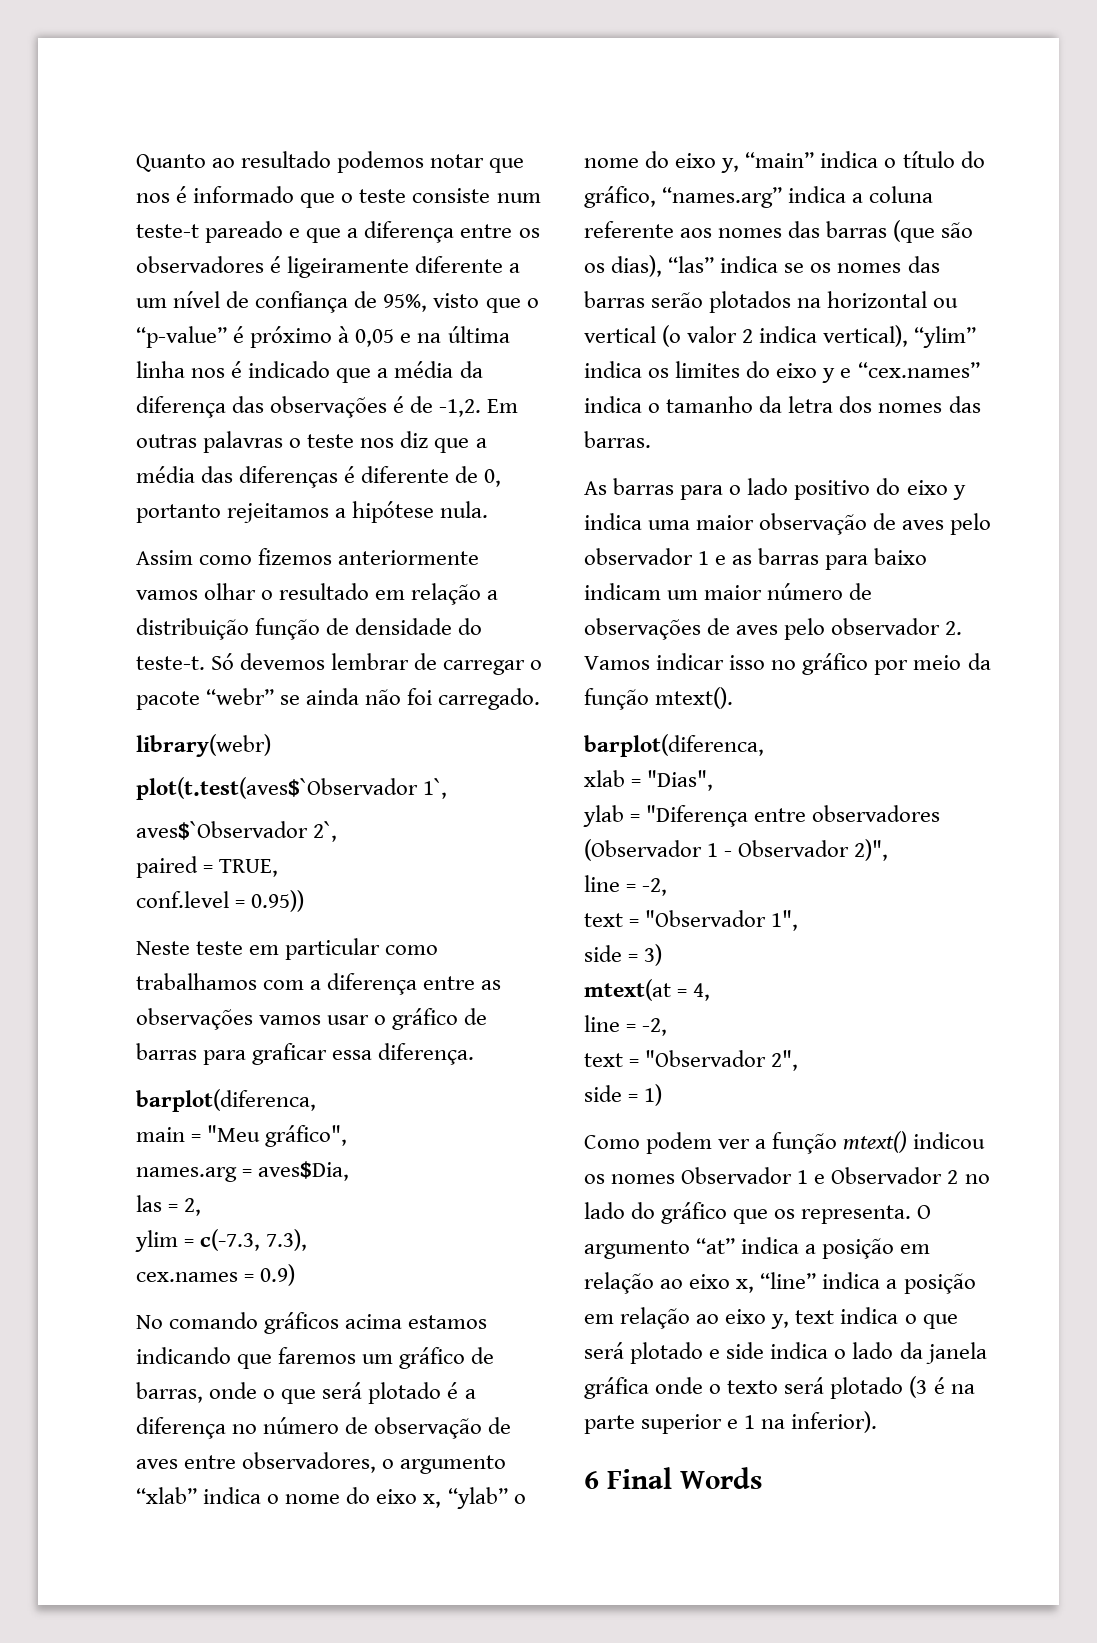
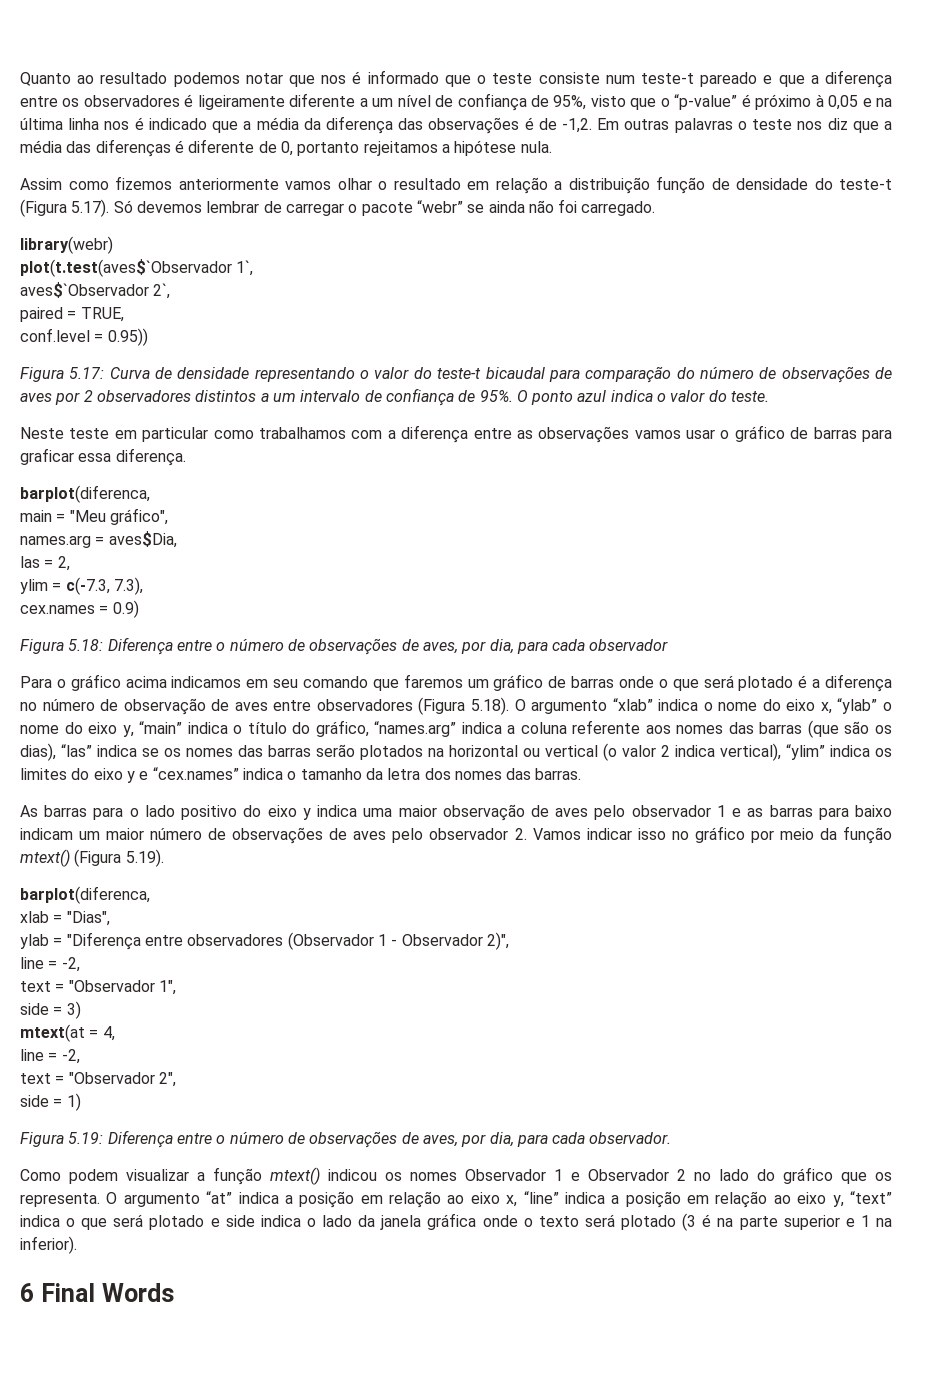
- Assim como fizemos anteriormente vamos olhar o resultado em relação a distribuição função de densidade do teste-t. Só devemos lembrar de carregar o pacote “webr” se ainda não foi carregado.
+ Assim como fizemos anteriormente vamos olhar o resultado em relação a distribuição função de densidade do teste-t (Figura 5.17). Só devemos lembrar de carregar o pacote “webr” se ainda não foi carregado.
+ Figura 5.17: Curva de densidade representando o valor do teste-t bicaudal para comparação do número de observações de aves por 2 observadores distintos a um intervalo de confiança de 95%. O ponto azul indica o valor do teste.
- No comando gráficos acima estamos indicando que faremos um gráfico de barras, onde o que será plotado é a diferença no número de observação de aves entre observadores, o argumento “xlab” indica o nome do eixo x, “ylab” o nome do eixo y, “main” indica o título do gráfico, “names.arg” indica a coluna referente aos nomes das barras (que são os dias), “las” indica se os nomes das barras serão plotados na horizontal ou vertical (o valor 2 indica vertical), “ylim” indica os limites do eixo y e “cex.names” indica o tamanho da letra dos nomes das barras.
+ Figura 5.18: Diferença entre o número de observações de aves, por dia, para cada observador
+ Para o gráfico acima indicamos em seu comando que faremos um gráfico de barras onde o que será plotado é a diferença no número de observação de aves entre observadores (Figura 5.18). O argumento “xlab” indica o nome do eixo x, “ylab” o nome do eixo y, “main” indica o título do gráfico, “names.arg” indica a coluna referente aos nomes das barras (que são os dias), “las” indica se os nomes das barras serão plotados na horizontal ou vertical (o valor 2 indica vertical), “ylim” indica os limites do eixo y e “cex.names” indica o tamanho da letra dos nomes das barras.
- As barras para o lado positivo do eixo y indica uma maior observação de aves pelo observador 1 e as barras para baixo indicam um maior número de observações de aves pelo observador 2. Vamos indicar isso no gráfico por meio da função mtext().
+ As barras para o lado positivo do eixo y indica uma maior observação de aves pelo observador 1 e as barras para baixo indicam um maior número de observações de aves pelo observador 2. Vamos indicar isso no gráfico por meio da função mtext() (Figura 5.19).
+ Figura 5.19: Diferença entre o número de observações de aves, por dia, para cada observador.
- Como podem ver a função mtext() indicou os nomes Observador 1 e Observador 2 no lado do gráfico que os representa.
+ Como podem visualizar a função mtext() indicou os nomes Observador 1 e Observador 2 no lado do gráfico que os representa.
- O argumento “at” indica a posição em relação ao eixo x, “line” indica a posição em relação ao eixo y, text indica o que será plotado e side indica o lado da janela gráfica onde o texto será plotado (3 é na parte superior e 1 na inferior).
+ O argumento “at” indica a posição em relação ao eixo x, “line” indica a posição em relação ao eixo y, “text” indica o que será plotado e side indica o lado da janela gráfica onde o texto será plotado (3 é na parte superior e 1 na inferior).

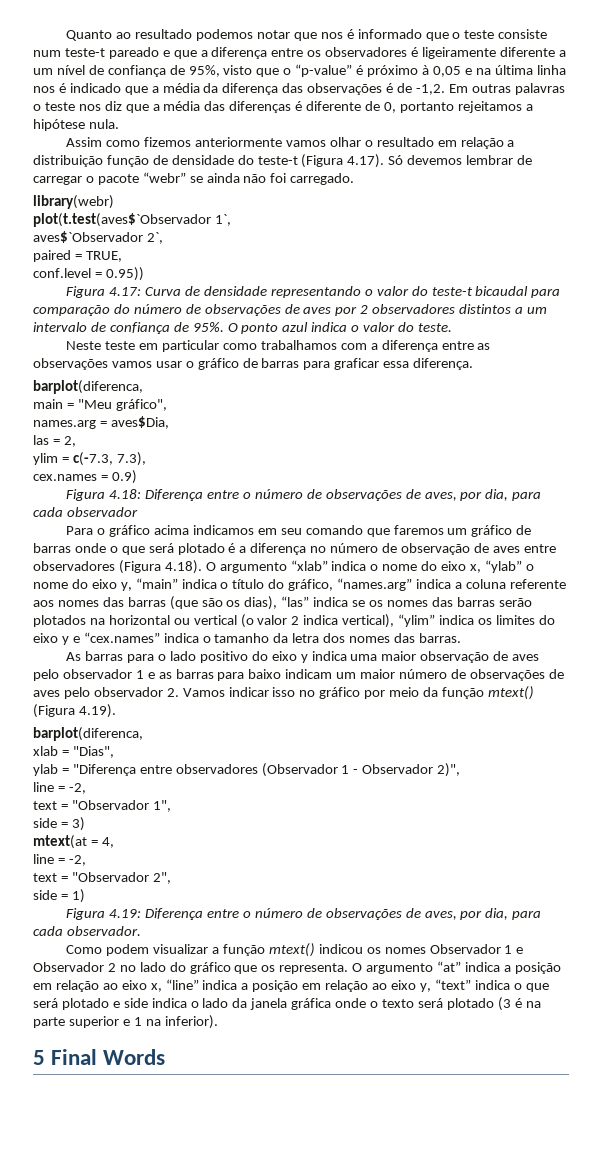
- Assim como fizemos anteriormente vamos olhar o resultado em relação a distribuição função de densidade do teste-t (Figura 5.17). Só devemos lembrar de carregar o pacote “webr” se ainda não foi carregado.
+ Assim como fizemos anteriormente vamos olhar o resultado em relação a distribuição função de densidade do teste-t (Figura 4.17). Só devemos lembrar de carregar o pacote “webr” se ainda não foi carregado.
- Figura 5.17: Curva de densidade representando o valor do teste-t bicaudal para comparação do número de observações de aves por 2 observadores distintos a um intervalo de confiança de 95%.
+ Figura 4.17: Curva de densidade representando o valor do teste-t bicaudal para comparação do número de observações de aves por 2 observadores distintos a um intervalo de confiança de 95%.
- Figura 5.18: Diferença entre o número de observações de aves, por dia, para cada observador
+ Figura 4.18: Diferença entre o número de observações de aves, por dia, para cada observador
- Para o gráfico acima indicamos em seu comando que faremos um gráfico de barras onde o que será plotado é a diferença no número de observação de aves entre observadores (Figura 5.18). O argumento “xlab” indica o nome do eixo x, “ylab” o nome do eixo y, “main” indica o título do gráfico, “names.arg” indica a coluna referente aos nomes das barras (que são os dias), “las” indica se os nomes das barras serão plotados na horizontal ou vertical (o valor 2 indica vertical), “ylim” indica os limites do eixo y e “cex.names” indica o tamanho da letra dos nomes das barras.
+ Para o gráfico acima indicamos em seu comando que faremos um gráfico de barras onde o que será plotado é a diferença no número de observação de aves entre observadores (Figura 4.18). O argumento “xlab” indica o nome do eixo x, “ylab” o nome do eixo y, “main” indica o título do gráfico, “names.arg” indica a coluna referente aos nomes das barras (que são os dias), “las” indica se os nomes das barras serão plotados na horizontal ou vertical (o valor 2 indica vertical), “ylim” indica os limites do eixo y e “cex.names” indica o tamanho da letra dos nomes das barras.
- As barras para o lado positivo do eixo y indica uma maior observação de aves pelo observador 1 e as barras para baixo indicam um maior número de observações de aves pelo observador 2. Vamos indicar isso no gráfico por meio da função mtext() (Figura 5.19).
+ As barras para o lado positivo do eixo y indica uma maior observação de aves pelo observador 1 e as barras para baixo indicam um maior número de observações de aves pelo observador 2. Vamos indicar isso no gráfico por meio da função mtext() (Figura 4.19).
- Figura 5.19: Diferença entre o número de observações de aves, por dia, para cada observador.
+ Figura 4.19: Diferença entre o número de observações de aves, por dia, para cada observador.
- 6 Final Words
+ 5 Final Words

